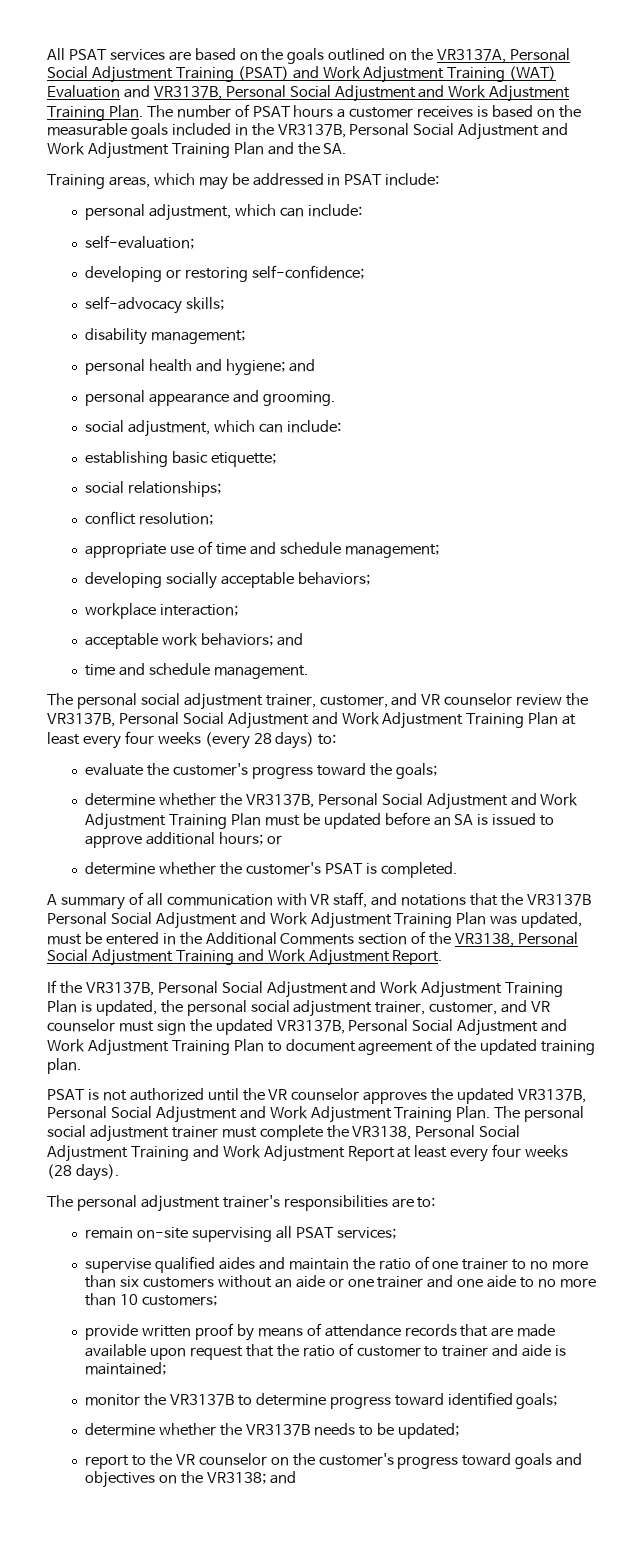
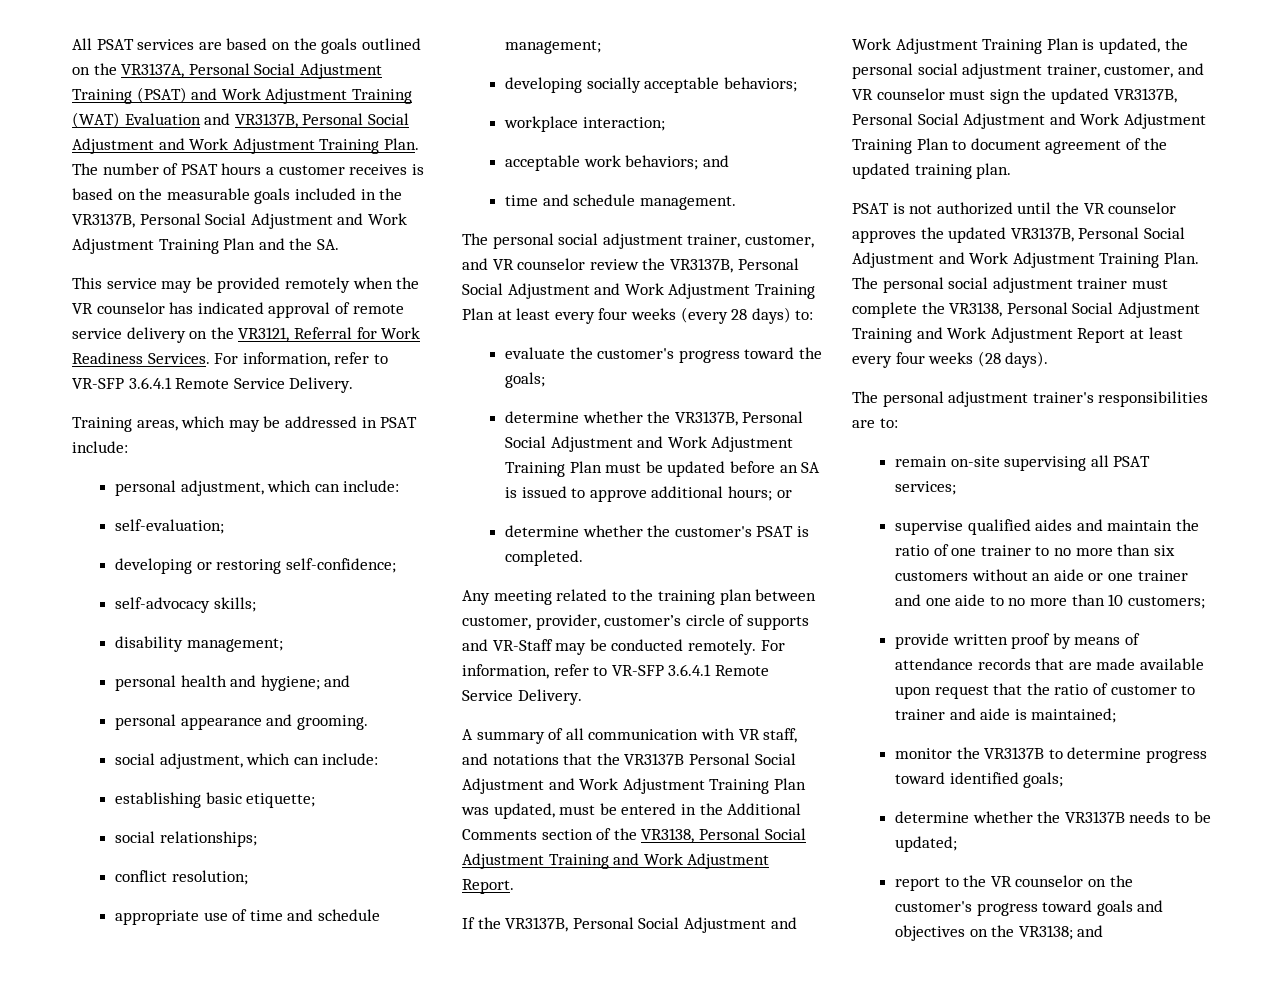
+ This service may be provided remotely when the VR counselor has indicated approval of remote service delivery on the VR3121, Referral for Work Readiness Services. For information, refer to VR-SFP 3.6.4.1 Remote Service Delivery.
+ Any meeting related to the training plan between customer, provider, customer’s circle of supports and VR-Staff may be conducted remotely. For information, refer to VR-SFP 3.6.4.1 Remote Service Delivery.

